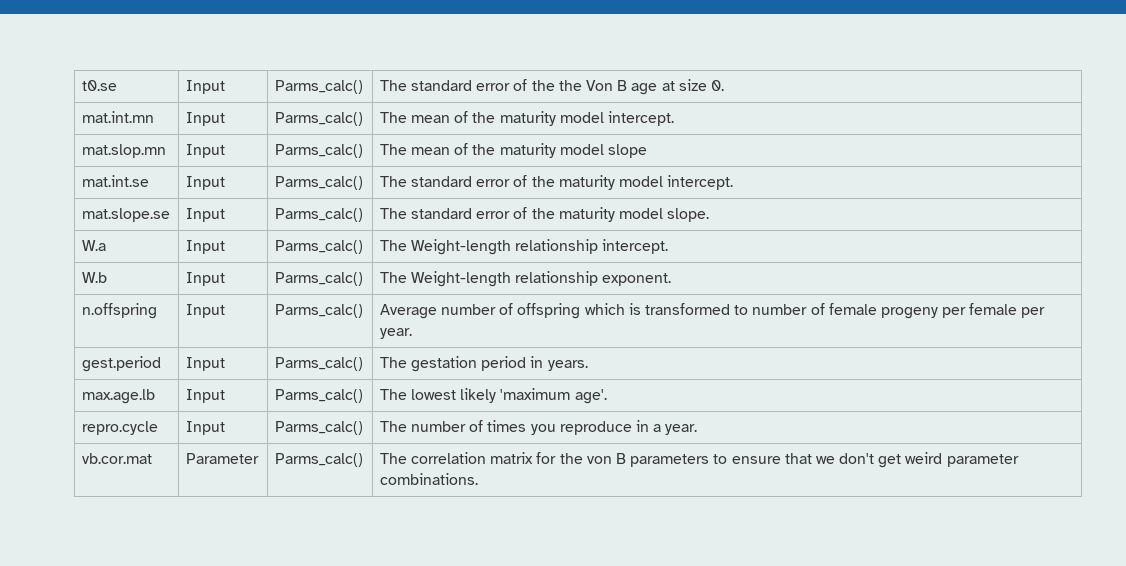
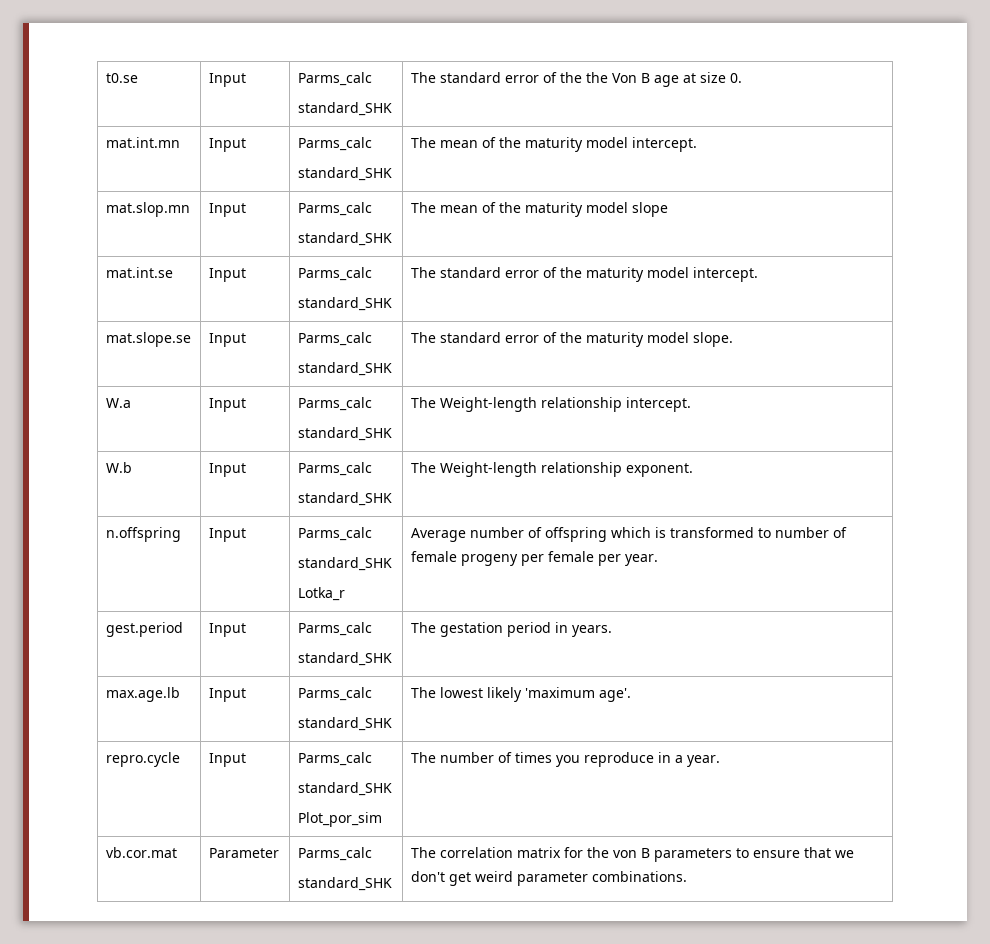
- t0.se | Input | Parms_calc() | The standard error of the the Von B age at size 0.
+ t0.se | Input | Parms_calc
+ standard_SHK | The standard error of the the Von B age at size 0.
- mat.int.mn | Input | Parms_calc() | The mean of the maturity model intercept.
+ mat.int.mn | Input | Parms_calc
+ standard_SHK | The mean of the maturity model intercept.
- mat.slop.mn | Input | Parms_calc() | The mean of the maturity model slope
+ mat.slop.mn | Input | Parms_calc
+ standard_SHK | The mean of the maturity model slope
- mat.int.se | Input | Parms_calc() | The standard error of the maturity model intercept.
+ mat.int.se | Input | Parms_calc
+ standard_SHK | The standard error of the maturity model intercept.
- mat.slope.se | Input | Parms_calc() | The standard error of the maturity model slope.
+ mat.slope.se | Input | Parms_calc
+ standard_SHK | The standard error of the maturity model slope.
- W.a | Input | Parms_calc() | The Weight-length relationship intercept.
+ W.a | Input | Parms_calc
+ standard_SHK | The Weight-length relationship intercept.
- W.b | Input | Parms_calc() | The Weight-length relationship exponent.
+ W.b | Input | Parms_calc
+ standard_SHK | The Weight-length relationship exponent.
- n.offspring | Input | Parms_calc() | Average number of offspring which is transformed to number of female progeny per female per year.
+ n.offspring | Input | Parms_calc
+ standard_SHK
+ Lotka_r | Average number of offspring which is transformed to number of female progeny per female per year.
- gest.period | Input | Parms_calc() | The gestation period in years.
+ gest.period | Input | Parms_calc
+ standard_SHK | The gestation period in years.
- max.age.lb | Input | Parms_calc() | The lowest likely 'maximum age'.
+ max.age.lb | Input | Parms_calc
+ standard_SHK | The lowest likely 'maximum age'.
- repro.cycle | Input | Parms_calc() | The number of times you reproduce in a year.
+ repro.cycle | Input | Parms_calc
+ standard_SHK
+ Plot_por_sim | The number of times you reproduce in a year.
- vb.cor.mat | Parameter | Parms_calc() | The correlation matrix for the von B parameters to ensure that we don't get weird parameter combinations.
+ vb.cor.mat | Parameter | Parms_calc
+ standard_SHK | The correlation matrix for the von B parameters to ensure that we don't get weird parameter combinations.

